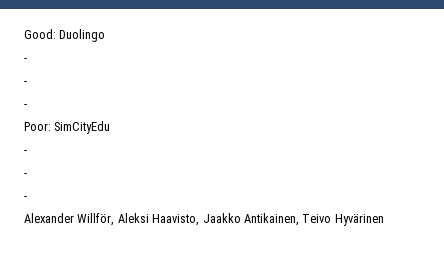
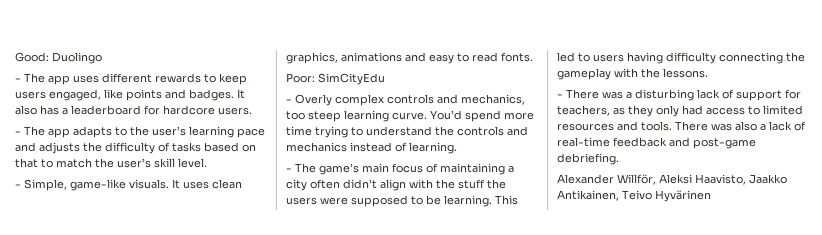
  Good: Duolingo
- -
- -
- -
+ - The app uses different rewards to keep users engaged, like points and badges. It also has a leaderboard for hardcore users.
+ - The app adapts to the user’s learning pace and adjusts the difficulty of tasks based on that to match the user’s skill level.
+ - Simple, game-like visuals. It uses clean graphics, animations and easy to read fonts.
  Poor: SimCityEdu
- -
- -
- -
+ - Overly complex controls and mechanics, too steep learning curve. You’d spend more time trying to understand the controls and mechanics instead of learning.
+ - The game’s main focus of maintaining a city often didn’t align with the stuff the users were supposed to be learning. This led to users having difficulty connecting the gameplay with the lessons.
+ - There was a disturbing lack of support for teachers, as they only had access to limited resources and tools. There was also a lack of real-time feedback and post-game debriefing.

